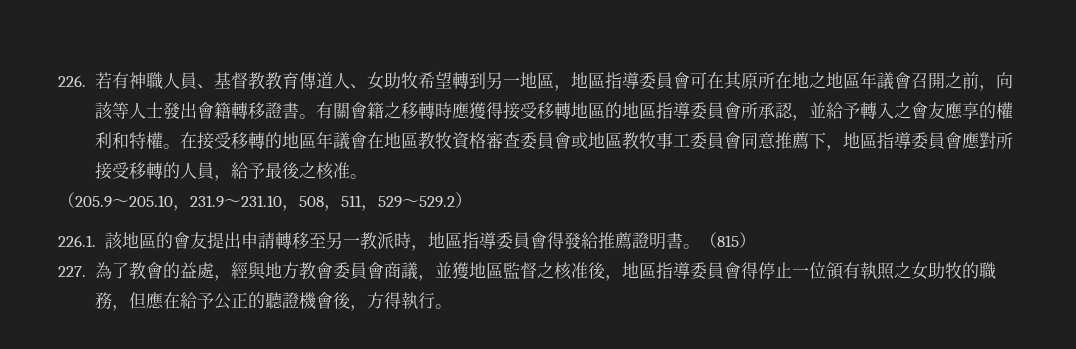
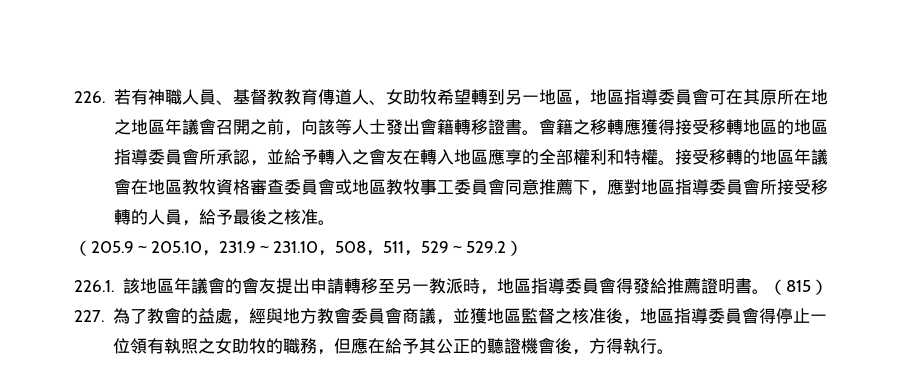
- 有關會籍之移轉時應獲得接受移轉地區的地區指導委員會所承認，並給予轉入之會友應享的權利和特權。
+ 會籍之移轉應獲得接受移轉地區的地區指導委員會所承認，並給予轉入之會友在轉入地區應享的全部權利和特權。
- 在接受移轉的地區年議會在地區教牧資格審查委員會或地區教牧事工委員會同意推薦下，地區指導委員會應對所接受移轉的人員，給予最後之核准。
+ 接受移轉的地區年議會在地區教牧資格審查委員會或地區教牧事工委員會同意推薦下，應對地區指導委員會所接受移轉的人員，給予最後之核准。
- 226.1.該地區的會友提出申請轉移至另一教派時，地區指導委員會得發給推薦證明書。
+ 226.1.該地區年議會的會友提出申請轉移至另一教派時，地區指導委員會得發給推薦證明書。
- 227.為了教會的益處，經與地方教會委員會商議，並獲地區監督之核准後，地區指導委員會得停止一位領有執照之女助牧的職務，但應在給予公正的聽證機會後，方得執行。
+ 227.為了教會的益處，經與地方教會委員會商議，並獲地區監督之核准後，地區指導委員會得停止一位領有執照之女助牧的職務，但應在給予其公正的聽證機會後，方得執行。

